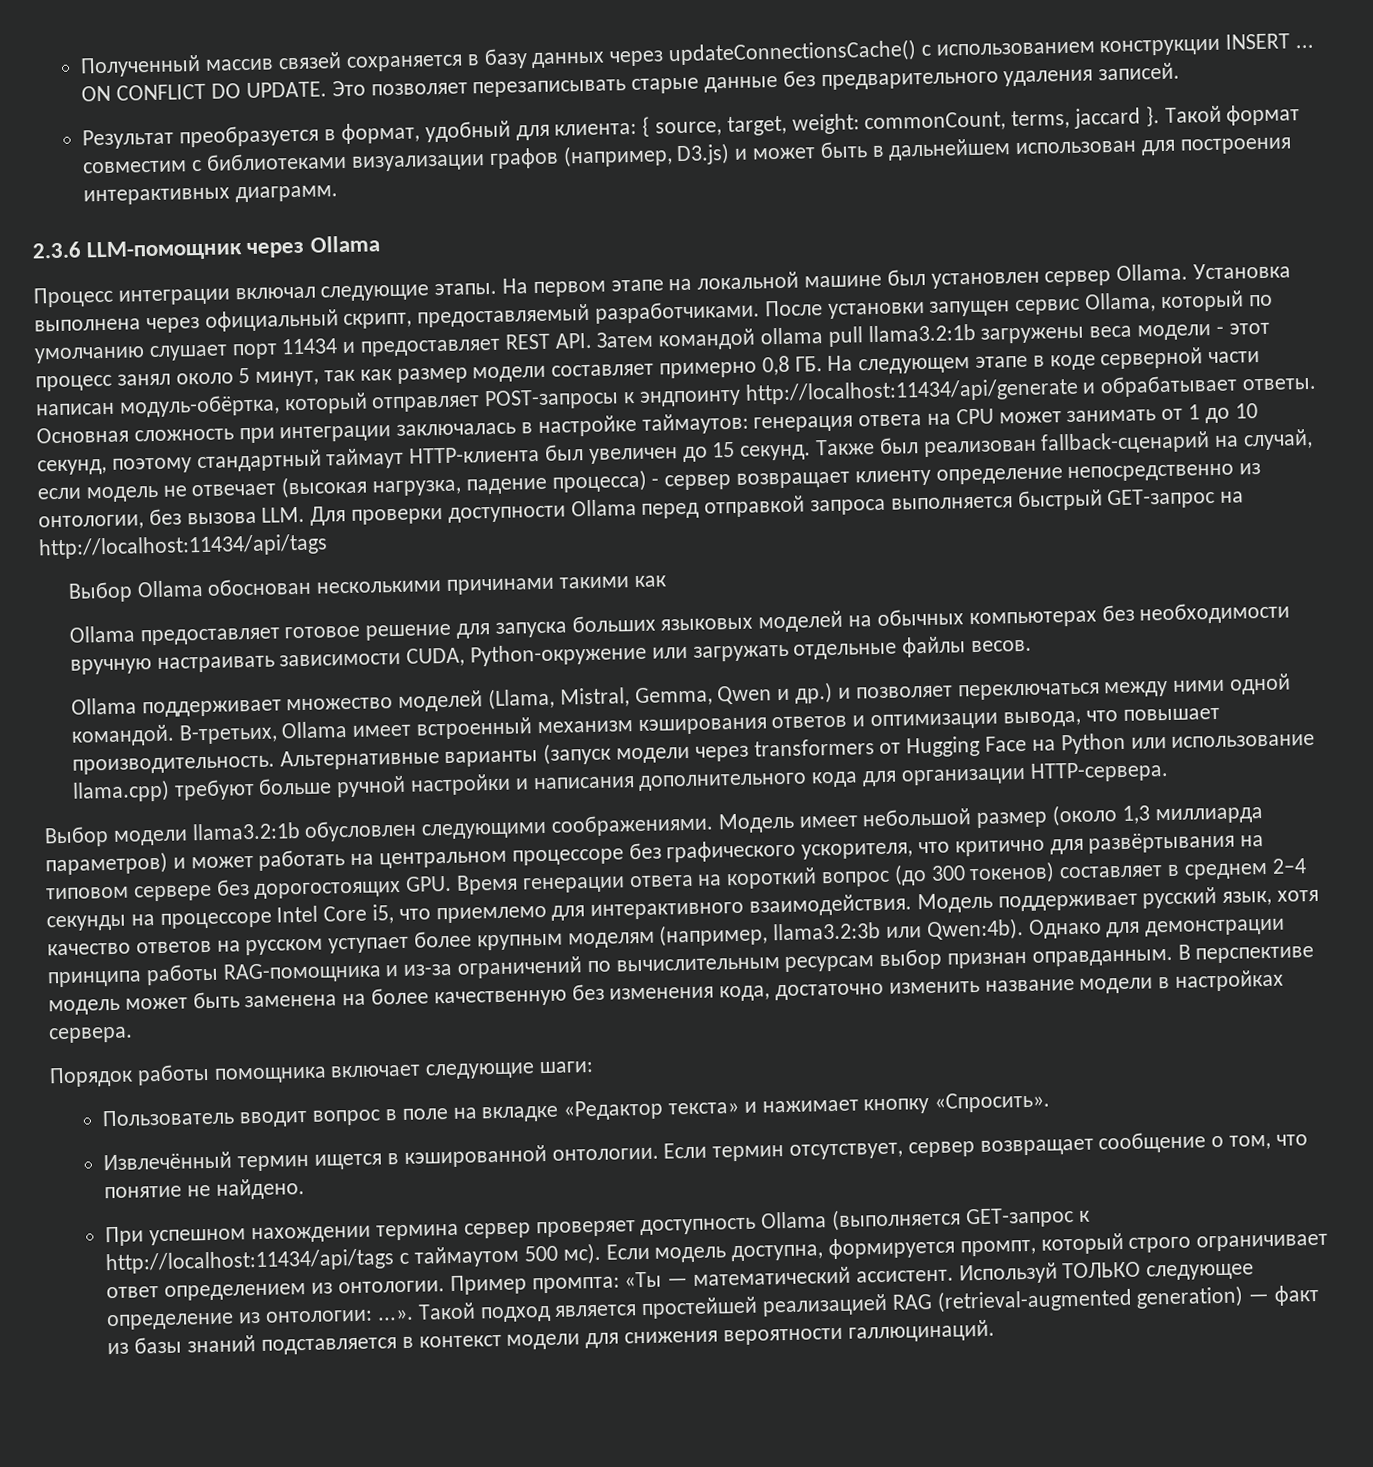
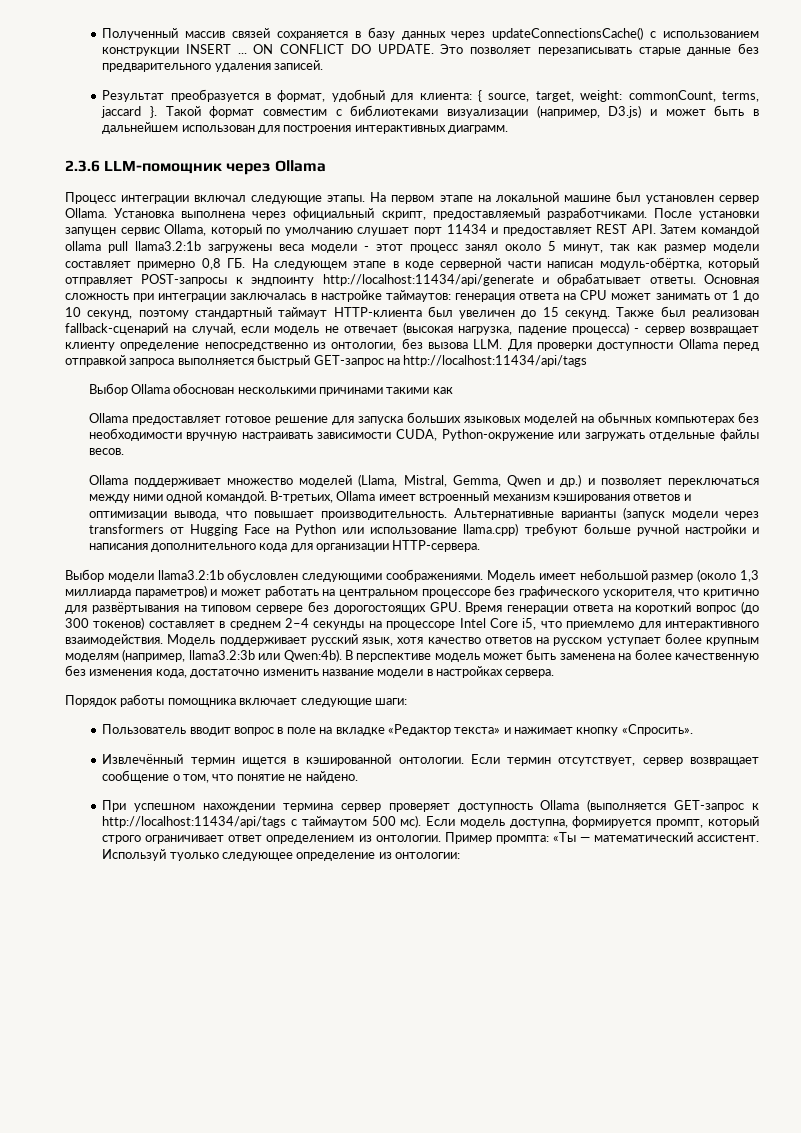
- Такой формат совместим с библиотеками визуализации графов (например, D3.js) и может быть в дальнейшем использован для построения интерактивных диаграмм.
+ Такой формат совместим с библиотеками визуализации (например, D3.js) и может быть в дальнейшем использован для построения интерактивных диаграмм.
- Однако для демонстрации принципа работы RAG-помощника и из-за ограничений по вычислительным ресурсам выбор признан оправданным.
- Используй ТОЛЬКО следующее определение из онтологии: ...». Такой подход является простейшей реализацией RAG (retrieval-augmented generation) — факт из базы знаний подставляется в контекст модели для снижения вероятности галлюцинаций.
+ Используй туолько следующее определение из онтологии:

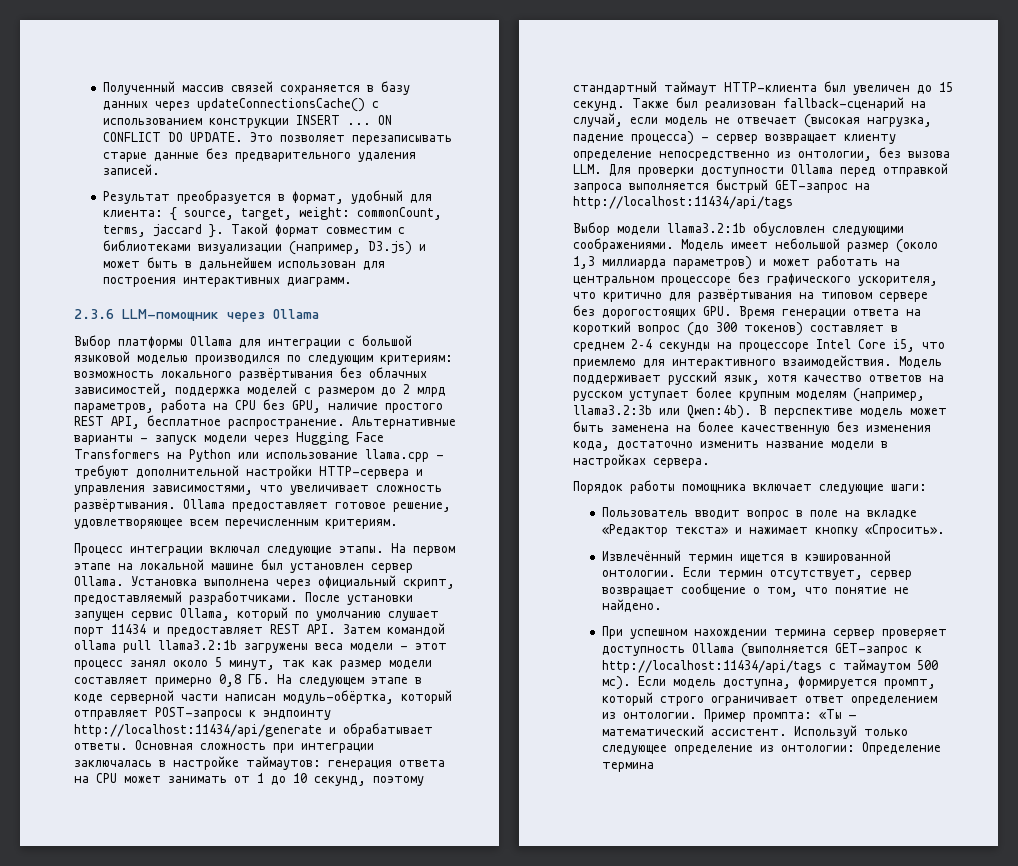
+ Выбор платформы Ollama для интеграции с большой языковой моделью производился по следующим критериям: возможность локального развёртывания без облачных зависимостей, поддержка моделей с размером до 2 млрд параметров, работа на CPU без GPU, наличие простого REST API, бесплатное распространение. Альтернативные варианты - запуск модели через Hugging Face Transformers на Python или использование llama.cpp - требуют дополнительной настройки HTTP-сервера и управления зависимостями, что увеличивает сложность развёртывания. Ollama предоставляет готовое решение, удовлетворяющее всем перечисленным критериям.
- Выбор Ollama обоснован несколькими причинами такими как
- Ollama предоставляет готовое решение для запуска больших языковых моделей на обычных компьютерах без необходимости вручную настраивать зависимости CUDA, Python-окружение или загружать отдельные файлы весов.
- Ollama поддерживает множество моделей (Llama, Mistral, Gemma, Qwen и др.) и позволяет переключаться между ними одной командой. В-третьих, Ollama имеет встроенный механизм кэширования ответов и оптимизации вывода, что повышает производительность. Альтернативные варианты (запуск модели через transformers от Hugging Face на Python или использование llama.cpp) требуют больше ручной настройки и написания дополнительного кода для организации HTTP-сервера.
- Используй туолько следующее определение из онтологии:
+ Используй только следующее определение из онтологии: Определение термина

